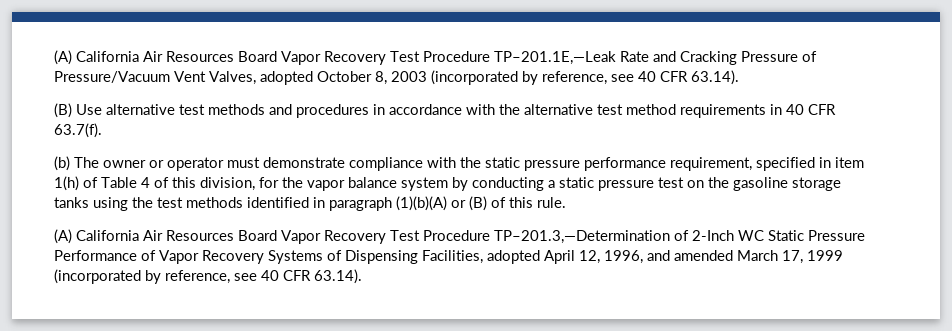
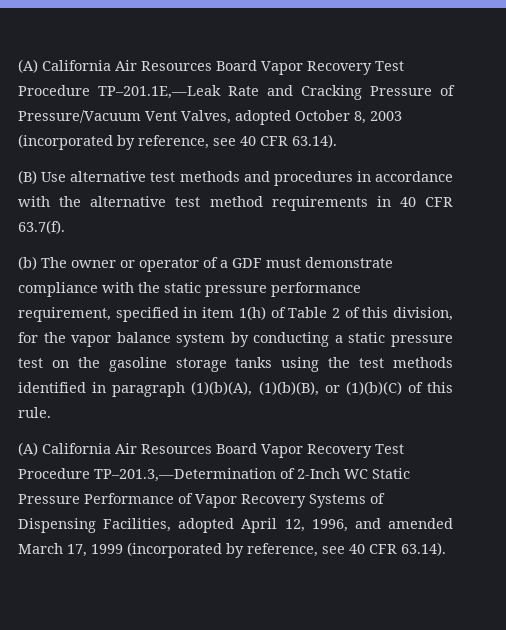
- (b) The owner or operator must demonstrate compliance with the static pressure performance requirement, specified in item 1(h) of Table 4 of this division, for the vapor balance system by conducting a static pressure test on the gasoline storage tanks using the test methods identified in paragraph (1)(b)(A) or (B) of this rule.
+ (b) The owner or operator of a GDF must demonstrate compliance with the static pressure performance requirement, specified in item 1(h) of Table 2 of this division, for the vapor balance system by conducting a static pressure test on the gasoline storage tanks using the test methods identified in paragraph (1)(b)(A), (1)(b)(B), or (1)(b)(C) of this rule.

